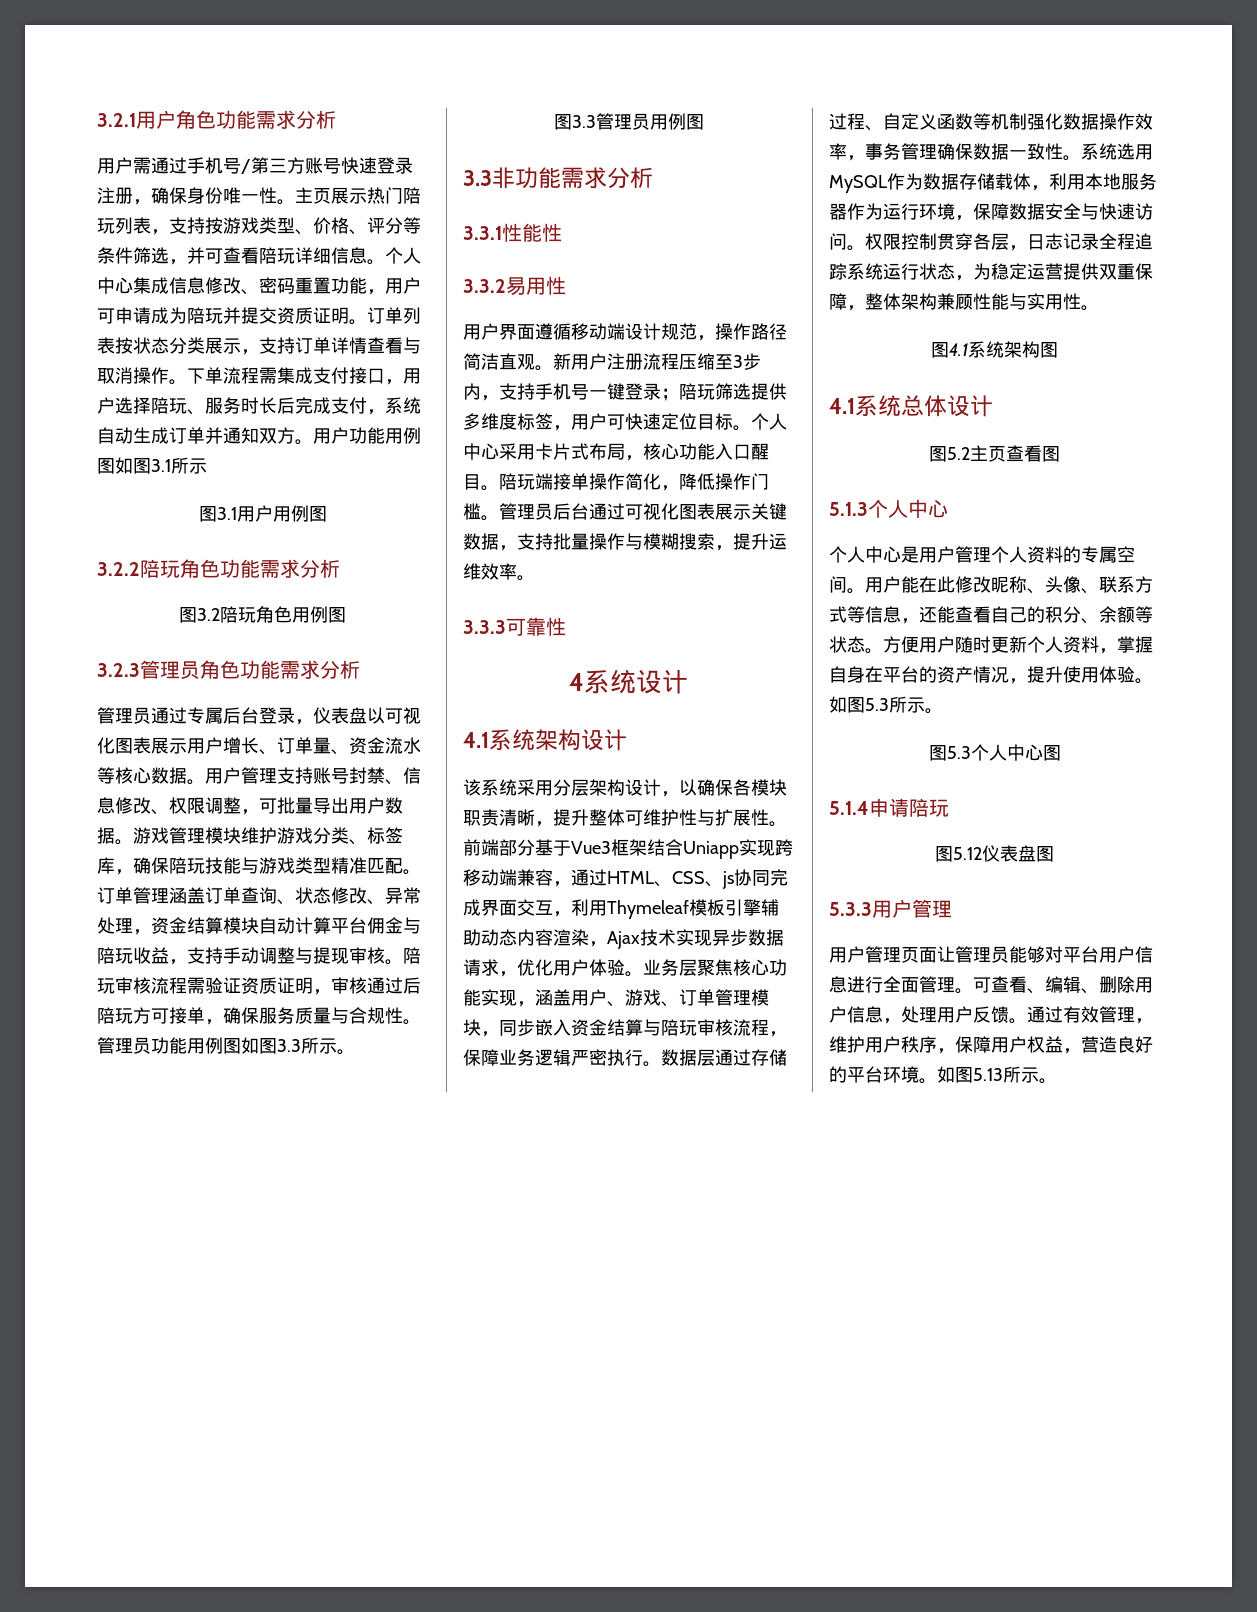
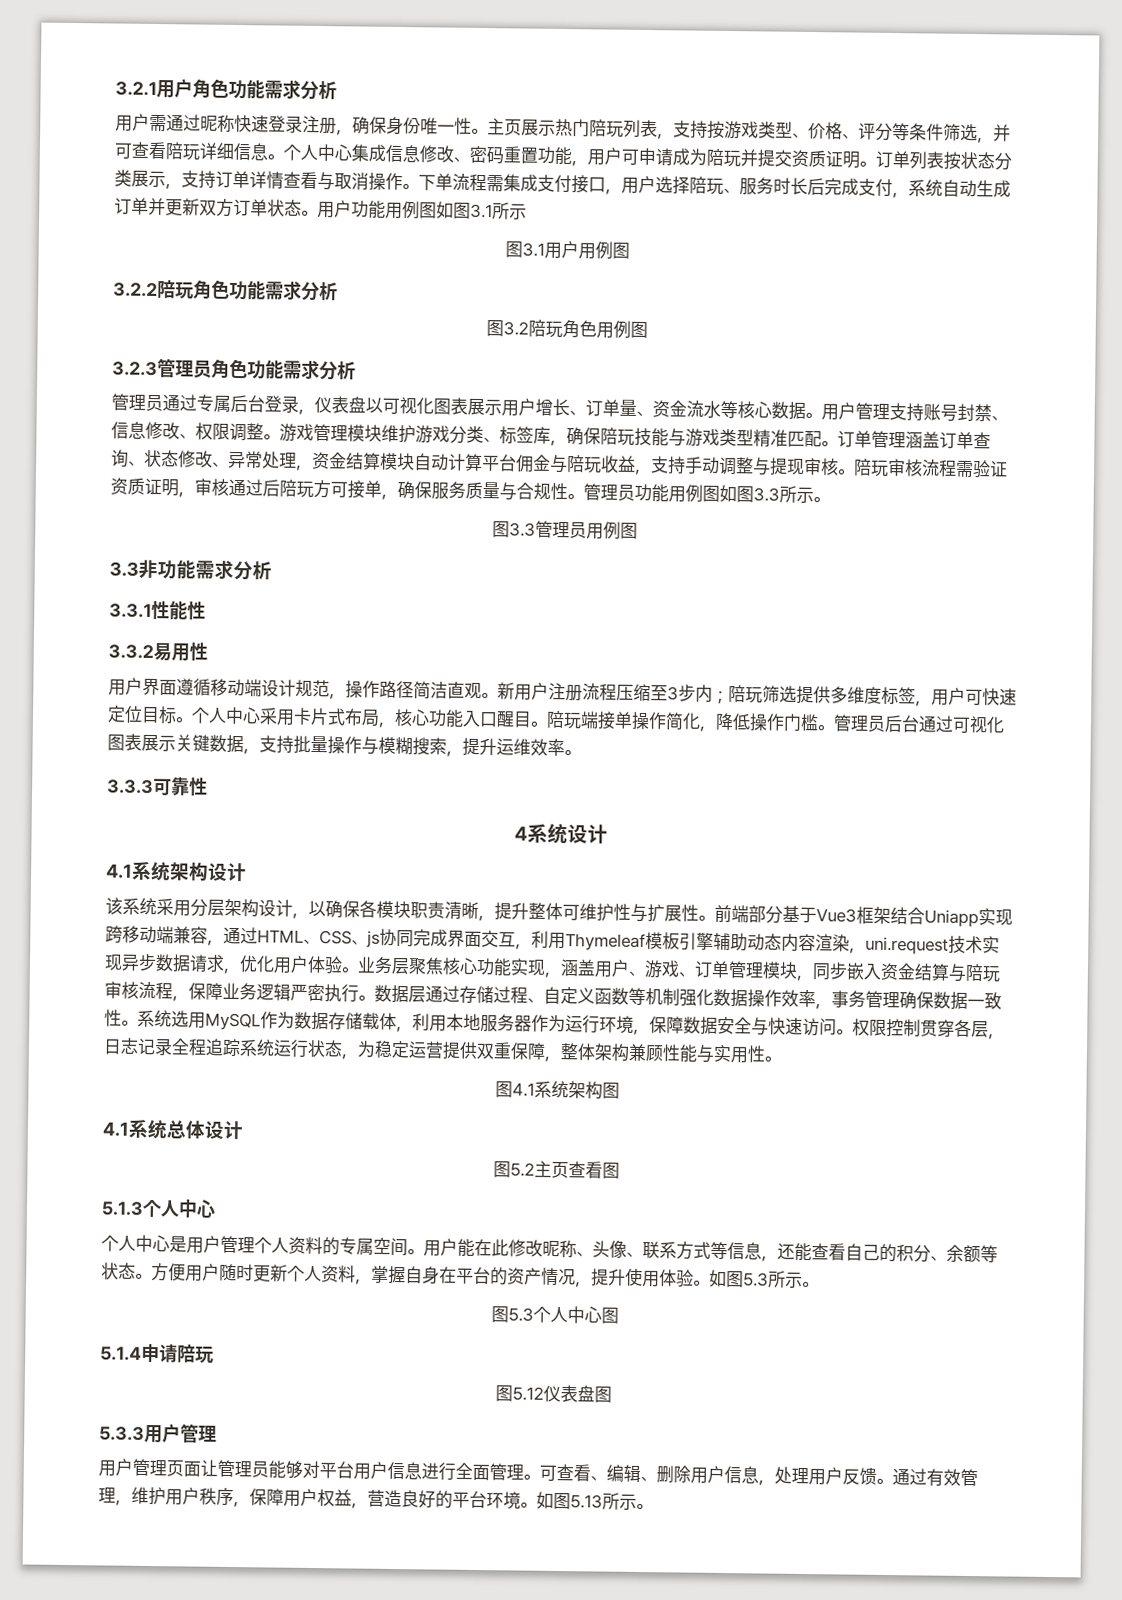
- 用户需通过手机号/第三方账号快速登录注册，确保身份唯一性。
+ 用户需通过昵称快速登录注册，确保身份唯一性。
- 下单流程需集成支付接口，用户选择陪玩、服务时长后完成支付，系统自动生成订单并通知双方。
+ 下单流程需集成支付接口，用户选择陪玩、服务时长后完成支付，系统自动生成订单并更新双方订单状态。
- 用户管理支持账号封禁、信息修改、权限调整，可批量导出用户数据。
+ 用户管理支持账号封禁、信息修改、权限调整。
- 新用户注册流程压缩至3步内，支持手机号一键登录；陪玩筛选提供多维度标签，用户可快速定位目标。
+ 新用户注册流程压缩至3步内；陪玩筛选提供多维度标签，用户可快速定位目标。
- 前端部分基于Vue3框架结合Uniapp实现跨移动端兼容，通过HTML、CSS、js协同完成界面交互，利用Thymeleaf模板引擎辅助动态内容渲染，Ajax技术实现异步数据请求，优化用户体验。
+ 前端部分基于Vue3框架结合Uniapp实现跨移动端兼容，通过HTML、CSS、js协同完成界面交互，利用Thymeleaf模板引擎辅助动态内容渲染，uni.request技术实现异步数据请求，优化用户体验。

